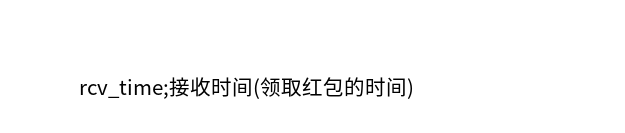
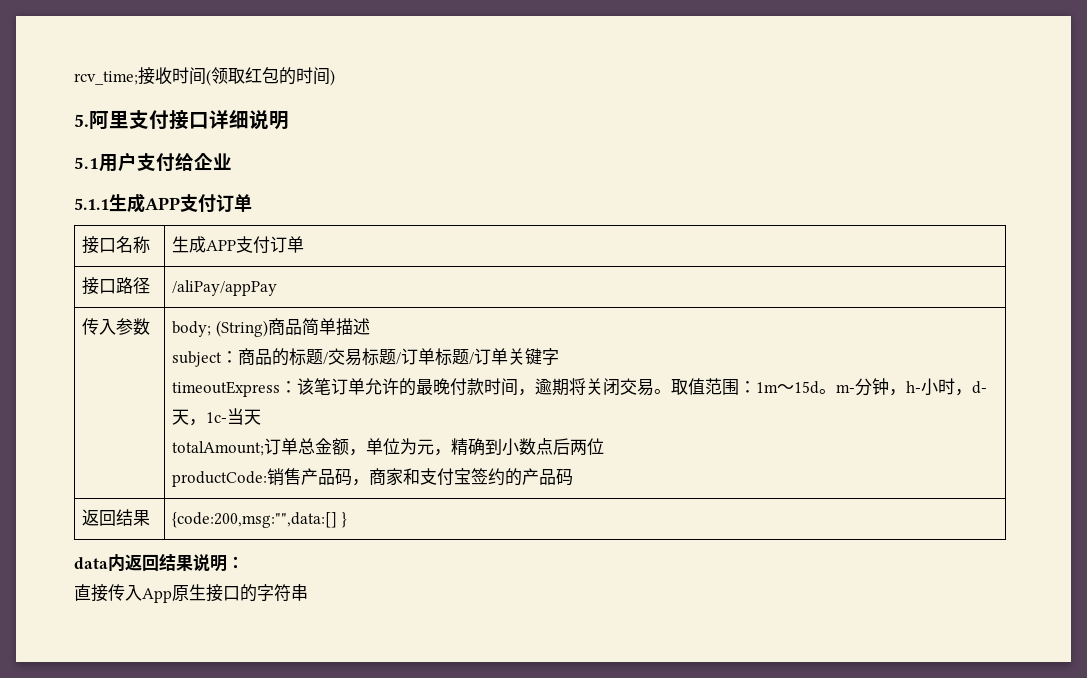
+ 5.阿里支付接口详细说明
+ 5.1用户支付给企业
+ 5.1.1生成APP支付订单
+ 接口名称 | 生成APP支付订单
+ 接口路径 | /aliPay/appPay
+ 传入参数 | body; (String)商品简单描述
+ subject：商品的标题/交易标题/订单标题/订单关键字
+ timeoutExpress：该笔订单允许的最晚付款时间，逾期将关闭交易。取值范围：1m～15d。m-分钟，h-小时，d-天，1c-当天
+ totalAmount;订单总金额，单位为元，精确到小数点后两位
+ productCode:销售产品码，商家和支付宝签约的产品码
+ 返回结果 | {code:200,msg:"",data:[] }
+ data内返回结果说明：
+ 直接传入App原生接口的字符串

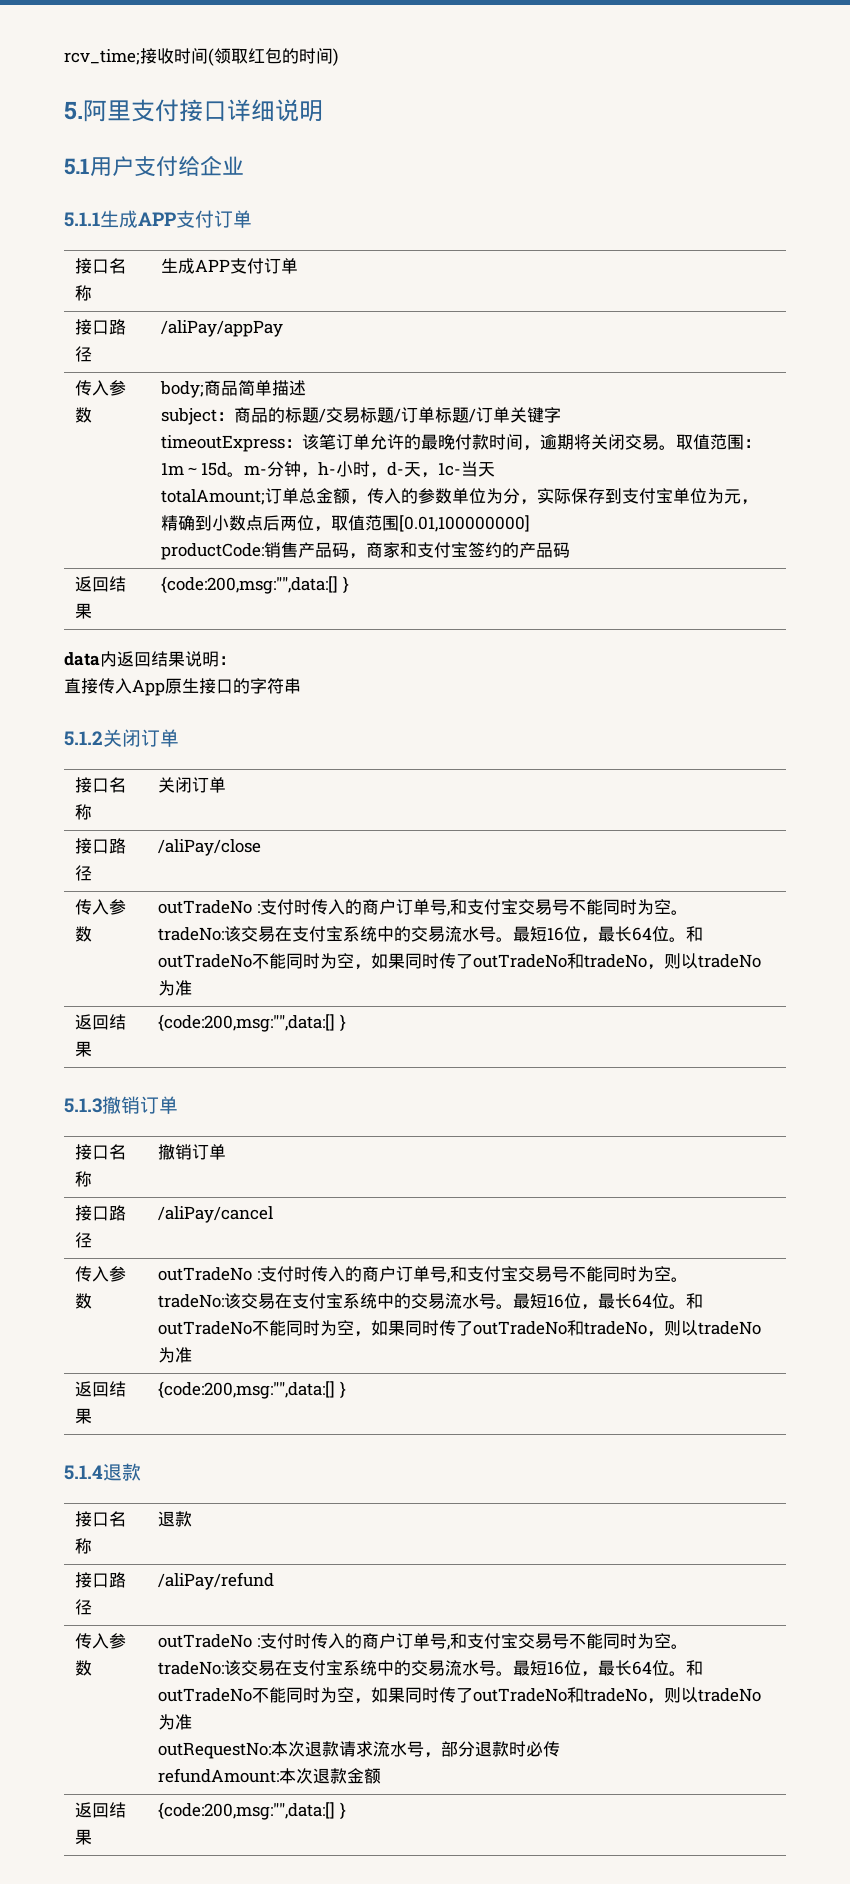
- body; (String)商品简单描述
+ body;商品简单描述
- totalAmount;订单总金额，单位为元，精确到小数点后两位
+ totalAmount;订单总金额，传入的参数单位为分，实际保存到支付宝单位为元，精确到小数点后两位，取值范围[0.01,100000000]
+ 5.1.2关闭订单
+ 接口名称 | 关闭订单
+ 接口路径 | /aliPay/close
+ 传入参数 | outTradeNo :支付时传入的商户订单号,和支付宝交易号不能同时为空。
+ tradeNo:该交易在支付宝系统中的交易流水号。最短16位，最长64位。和outTradeNo不能同时为空，如果同时传了outTradeNo和tradeNo，则以tradeNo为准
+ 返回结果 | {code:200,msg:"",data:[] }
+ 5.1.3撤销订单
+ 接口名称 | 撤销订单
+ 接口路径 | /aliPay/cancel
+ 传入参数 | outTradeNo :支付时传入的商户订单号,和支付宝交易号不能同时为空。
+ tradeNo:该交易在支付宝系统中的交易流水号。最短16位，最长64位。和outTradeNo不能同时为空，如果同时传了outTradeNo和tradeNo，则以tradeNo为准
+ 返回结果 | {code:200,msg:"",data:[] }
+ 5.1.4退款
+ 接口名称 | 退款
+ 接口路径 | /aliPay/refund
+ 传入参数 | outTradeNo :支付时传入的商户订单号,和支付宝交易号不能同时为空。
+ tradeNo:该交易在支付宝系统中的交易流水号。最短16位，最长64位。和outTradeNo不能同时为空，如果同时传了outTradeNo和tradeNo，则以tradeNo为准
+ outRequestNo:本次退款请求流水号，部分退款时必传
+ refundAmount:本次退款金额
+ 返回结果 | {code:200,msg:"",data:[] }

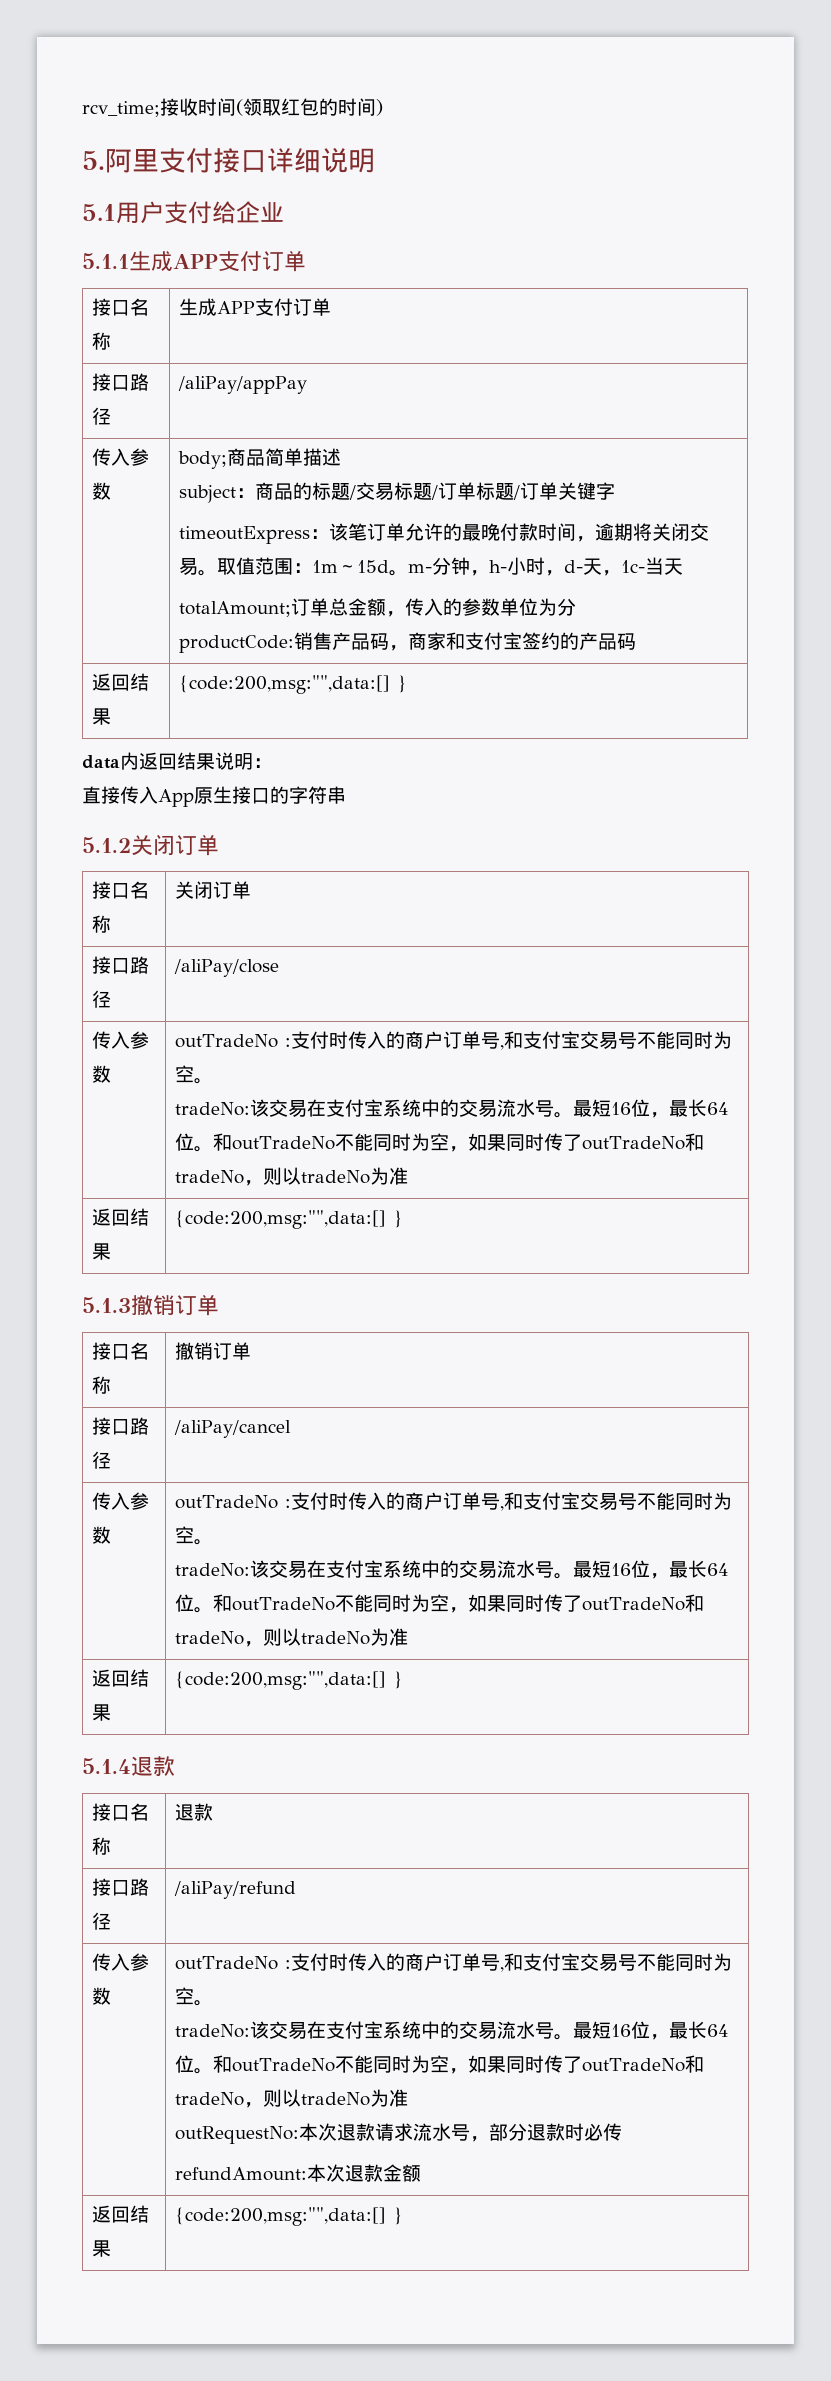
- totalAmount;订单总金额，传入的参数单位为分，实际保存到支付宝单位为元，精确到小数点后两位，取值范围[0.01,100000000]
+ totalAmount;订单总金额，传入的参数单位为分

